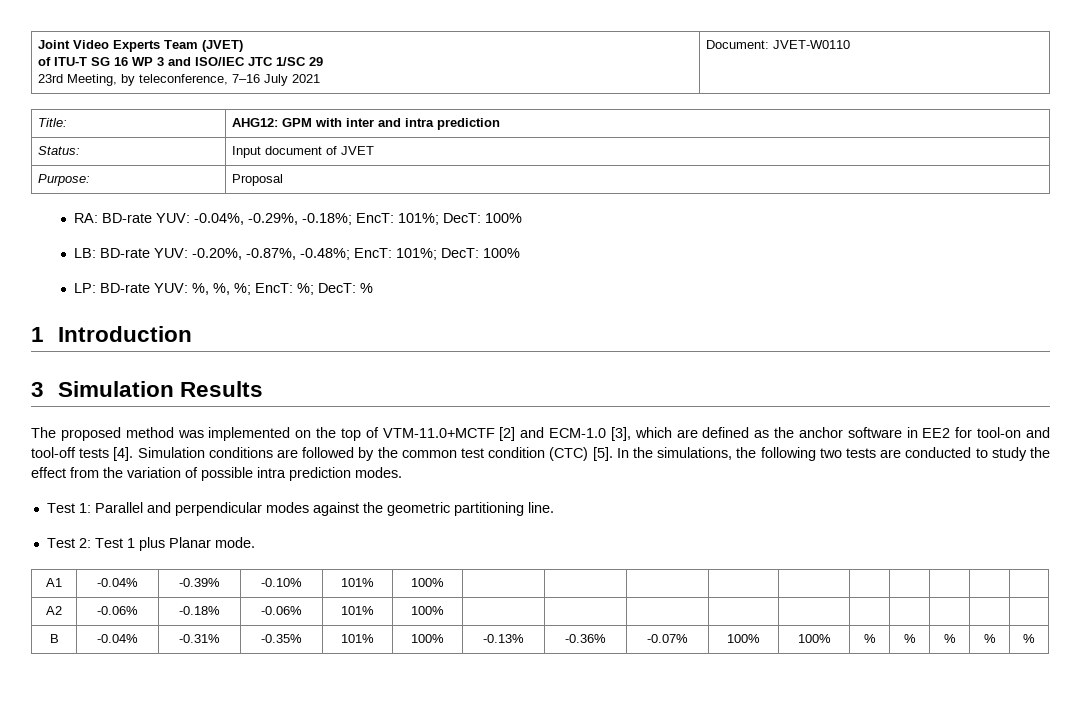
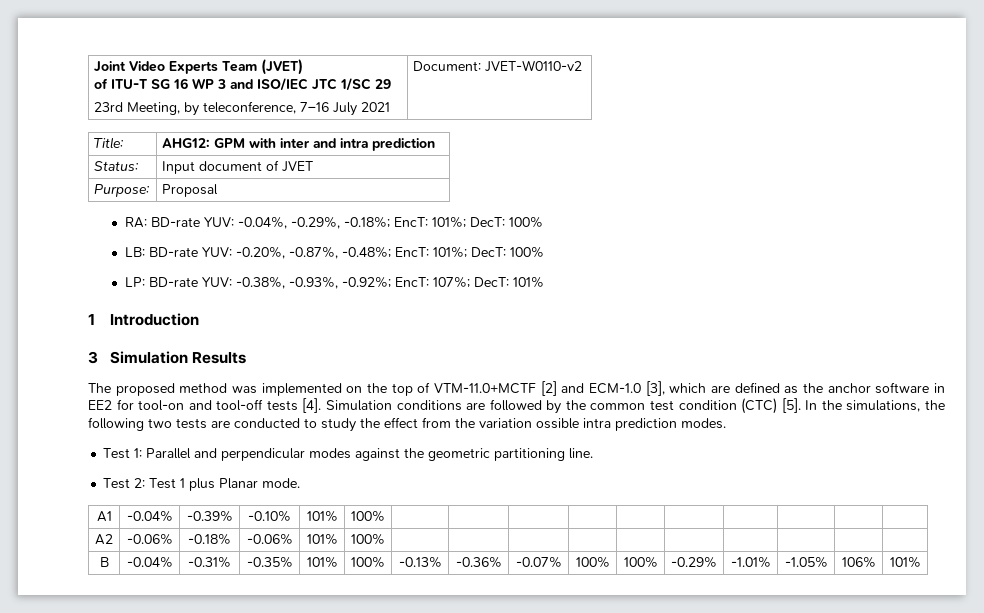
  Joint Video Experts Team (JVET)
  of ITU-T SG 16 WP 3 and ISO/IEC JTC 1/SC 29
- 23rd Meeting, by teleconference, 7–16 July 2021 | Document: JVET-W0110
+ 23rd Meeting, by teleconference, 7–16 July 2021 | Document: JVET-W0110-v2
- LP: BD-rate YUV: %, %, %; EncT: %; DecT: %
+ LP: BD-rate YUV: -0.38%, -0.93%, -0.92%; EncT: 107%; DecT: 101%
- In the simulations, the following two tests are conducted to study the effect from the variation of possible intra prediction modes.
+ In the simulations, the following two tests are conducted to study the effect from the variation ossible intra prediction modes.
- B | -0.04% | -0.31% | -0.35% | 101% | 100% | -0.13% | -0.36% | -0.07% | 100% | 100% | % | % | % | % | %
+ B | -0.04% | -0.31% | -0.35% | 101% | 100% | -0.13% | -0.36% | -0.07% | 100% | 100% | -0.29% | -1.01% | -1.05% | 106% | 101%

